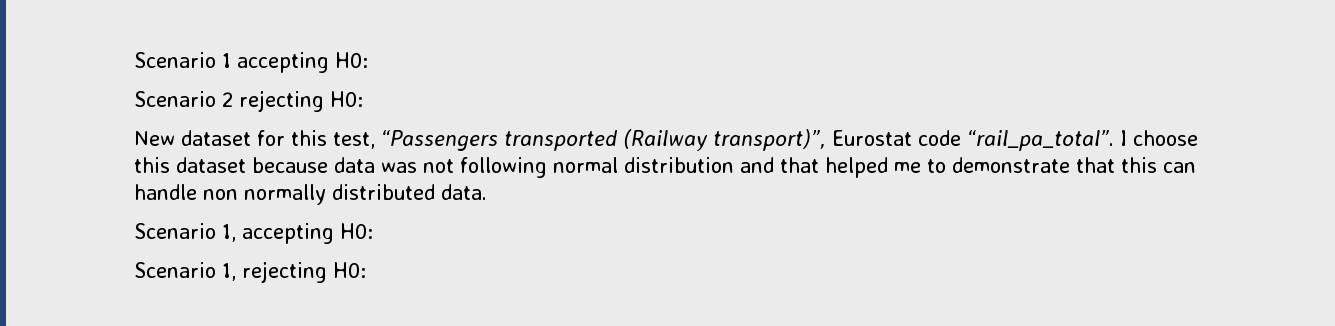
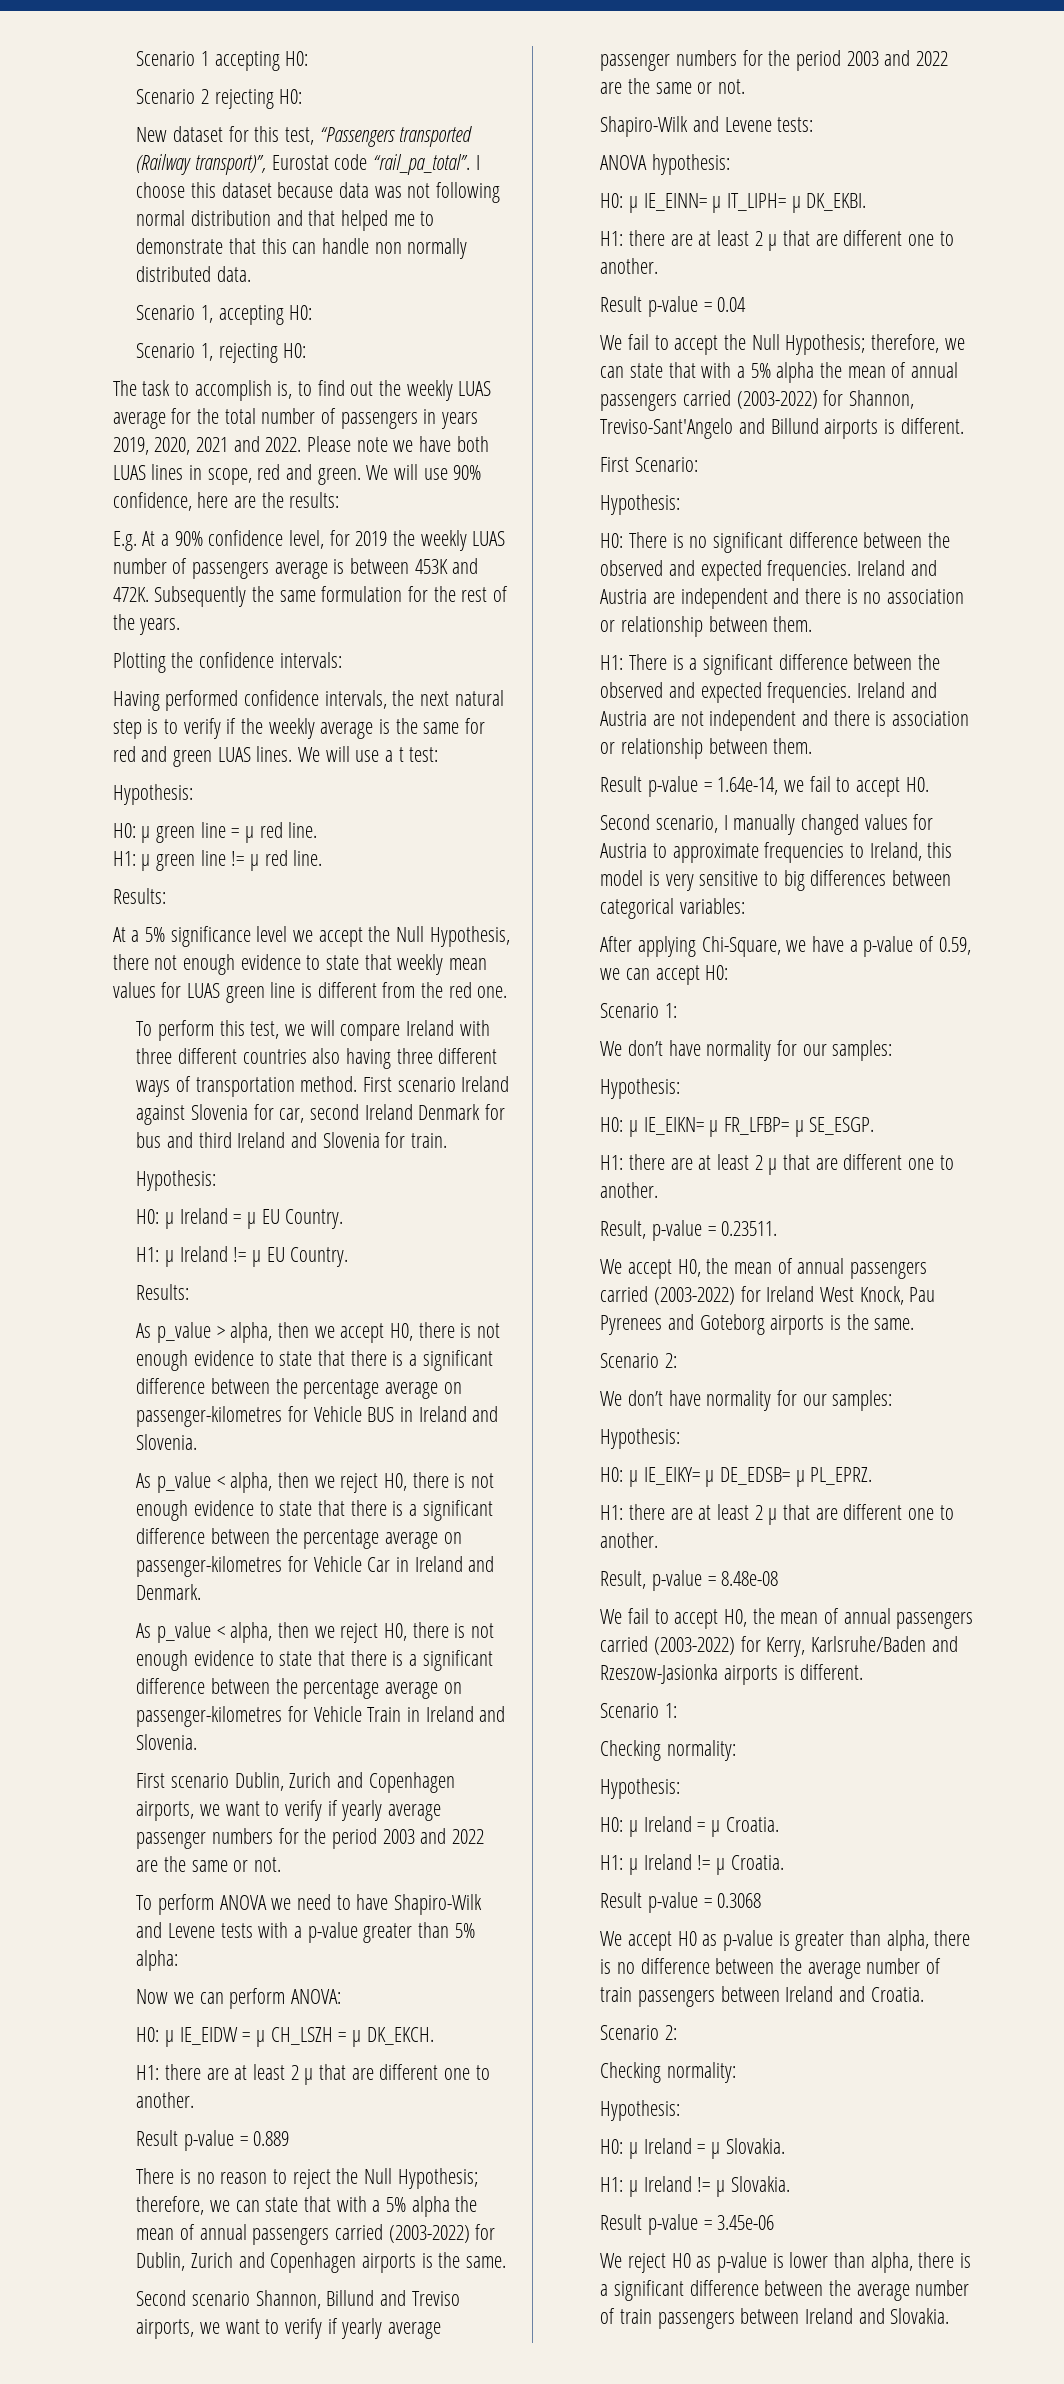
+ The task to accomplish is, to find out the weekly LUAS average for the total number of passengers in years 2019, 2020, 2021 and 2022. Please note we have both LUAS lines in scope, red and green. We will use 90% confidence, here are the results:
+ E.g. At a 90% confidence level, for 2019 the weekly LUAS number of passengers average is between 453K and 472K. Subsequently the same formulation for the rest of the years.
+ Plotting the confidence intervals:
+ Having performed confidence intervals, the next natural step is to verify if the weekly average is the same for red and green LUAS lines. We will use a t test:
+ Hypothesis:
+ H0: μ green line = μ red line.
+ H1: μ green line != μ red line.
+ Results:
+ At a 5% significance level we accept the Null Hypothesis, there not enough evidence to state that weekly mean values for LUAS green line is different from the red one.
+ To perform this test, we will compare Ireland with three different countries also having three different ways of transportation method. First scenario Ireland against Slovenia for car, second Ireland Denmark for bus and third Ireland and Slovenia for train.
+ Hypothesis:
+ H0: μ Ireland = μ EU Country.
+ H1: μ Ireland != μ EU Country.
+ Results:
+ As p_value > alpha, then we accept H0, there is not enough evidence to state that there is a significant difference between the percentage average on passenger-kilometres for Vehicle BUS in Ireland and Slovenia.
+ As p_value < alpha, then we reject H0, there is not enough evidence to state that there is a significant difference between the percentage average on passenger-kilometres for Vehicle Car in Ireland and Denmark.
+ As p_value < alpha, then we reject H0, there is not enough evidence to state that there is a significant difference between the percentage average on passenger-kilometres for Vehicle Train in Ireland and Slovenia.
+ First scenario Dublin, Zurich and Copenhagen airports, we want to verify if yearly average passenger numbers for the period 2003 and 2022 are the same or not.
+ To perform ANOVA we need to have Shapiro-Wilk and Levene tests with a p-value greater than 5% alpha:
+ Now we can perform ANOVA:
+ H0: μ IE_EIDW = μ CH_LSZH = μ DK_EKCH.
+ H1: there are at least 2 μ that are different one to another.
+ Result p-value = 0.889
+ There is no reason to reject the Null Hypothesis; therefore, we can state that with a 5% alpha the mean of annual passengers carried (2003-2022) for Dublin, Zurich and Copenhagen airports is the same.
+ Second scenario Shannon, Billund and Treviso airports, we want to verify if yearly average passenger numbers for the period 2003 and 2022 are the same or not.
+ Shapiro-Wilk and Levene tests:
+ ANOVA hypothesis:
+ H0: μ IE_EINN= μ IT_LIPH= μ DK_EKBI.
+ H1: there are at least 2 μ that are different one to another.
+ Result p-value = 0.04
+ We fail to accept the Null Hypothesis; therefore, we can state that with a 5% alpha the mean of annual passengers carried (2003-2022) for Shannon, Treviso-Sant'Angelo and Billund airports is different.
+ First Scenario:
+ Hypothesis:
+ H0: There is no significant difference between the observed and expected frequencies. Ireland and Austria are independent and there is no association or relationship between them.
+ H1: There is a significant difference between the observed and expected frequencies. Ireland and Austria are not independent and there is association or relationship between them.
+ Result p-value = 1.64e-14, we fail to accept H0.
+ Second scenario, I manually changed values for Austria to approximate frequencies to Ireland, this model is very sensitive to big differences between categorical variables:
+ After applying Chi-Square, we have a p-value of 0.59, we can accept H0:
+ Scenario 1:
+ We don’t have normality for our samples:
+ Hypothesis:
+ H0: μ IE_EIKN= μ FR_LFBP= μ SE_ESGP.
+ H1: there are at least 2 μ that are different one to another.
+ Result, p-value = 0.23511.
+ We accept H0, the mean of annual passengers carried (2003-2022) for Ireland West Knock, Pau Pyrenees and Goteborg airports is the same.
+ Scenario 2:
+ We don’t have normality for our samples:
+ Hypothesis:
+ H0: μ IE_EIKY= μ DE_EDSB= μ PL_EPRZ.
+ H1: there are at least 2 μ that are different one to another.
+ Result, p-value = 8.48e-08
+ We fail to accept H0, the mean of annual passengers carried (2003-2022) for Kerry, Karlsruhe/Baden and Rzeszow-Jasionka airports is different.
+ Scenario 1:
+ Checking normality:
+ Hypothesis:
+ H0: μ Ireland = μ Croatia.
+ H1: μ Ireland != μ Croatia.
+ Result p-value = 0.3068
+ We accept H0 as p-value is greater than alpha, there is no difference between the average number of train passengers between Ireland and Croatia.
+ Scenario 2:
+ Checking normality:
+ Hypothesis:
+ H0: μ Ireland = μ Slovakia.
+ H1: μ Ireland != μ Slovakia.
+ Result p-value = 3.45e-06
+ We reject H0 as p-value is lower than alpha, there is a significant difference between the average number of train passengers between Ireland and Slovakia.

